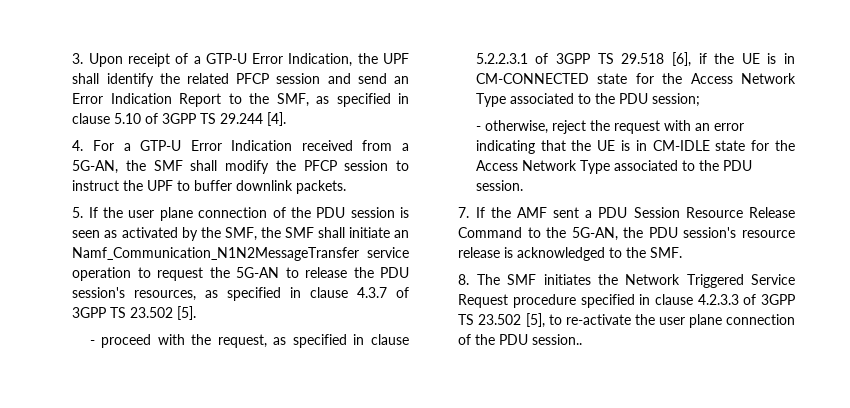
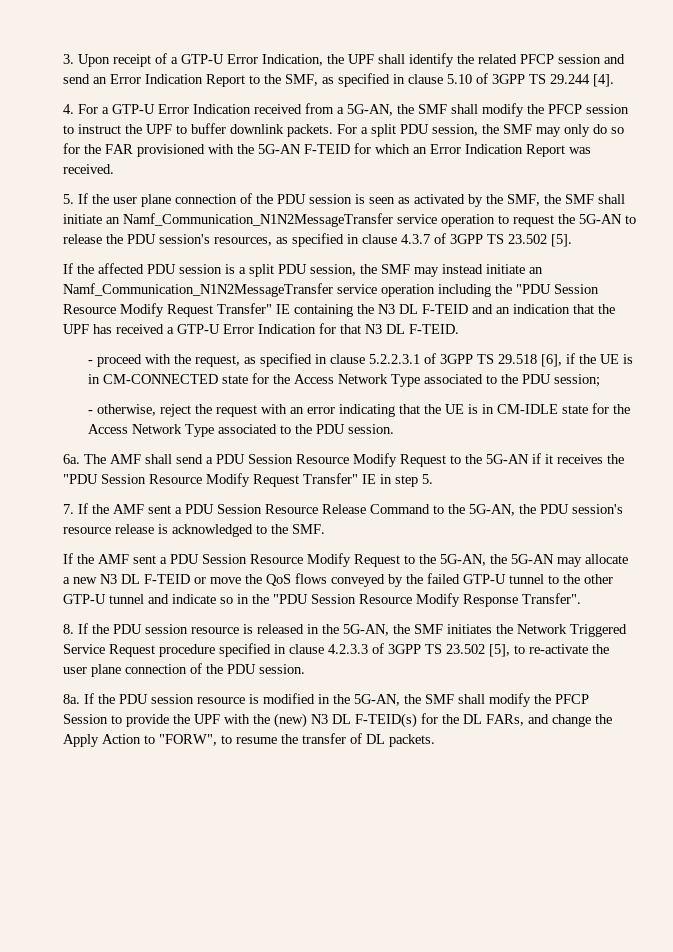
+ For a split PDU session, the SMF may only do so for the FAR provisioned with the 5G-AN F-TEID for which an Error Indication Report was received.
+ If the affected PDU session is a split PDU session, the SMF may instead initiate an Namf_Communication_N1N2MessageTransfer service operation including the "PDU Session Resource Modify Request Transfer" IE containing the N3 DL F-TEID and an indication that the UPF has received a GTP-U Error Indication for that N3 DL F-TEID.
+ 6a. The AMF shall send a PDU Session Resource Modify Request to the 5G-AN if it receives the "PDU Session Resource Modify Request Transfer" IE in step 5.
- 8. The SMF initiates the Network Triggered Service Request procedure specified in clause 4.2.3.3 of 3GPP TS 23.502 [5], to re-activate the user plane connection of the PDU session..
+ If the AMF sent a PDU Session Resource Modify Request to the 5G-AN, the 5G-AN may allocate a new N3 DL F-TEID or move the QoS flows conveyed by the failed GTP-U tunnel to the other GTP-U tunnel and indicate so in the "PDU Session Resource Modify Response Transfer".
+ 8. If the PDU session resource is released in the 5G-AN, the SMF initiates the Network Triggered Service Request procedure specified in clause 4.2.3.3 of 3GPP TS 23.502 [5], to re-activate the user plane connection of the PDU session.
+ 8a. If the PDU session resource is modified in the 5G-AN, the SMF shall modify the PFCP Session to provide the UPF with the (new) N3 DL F-TEID(s) for the DL FARs, and change the Apply Action to "FORW", to resume the transfer of DL packets.

